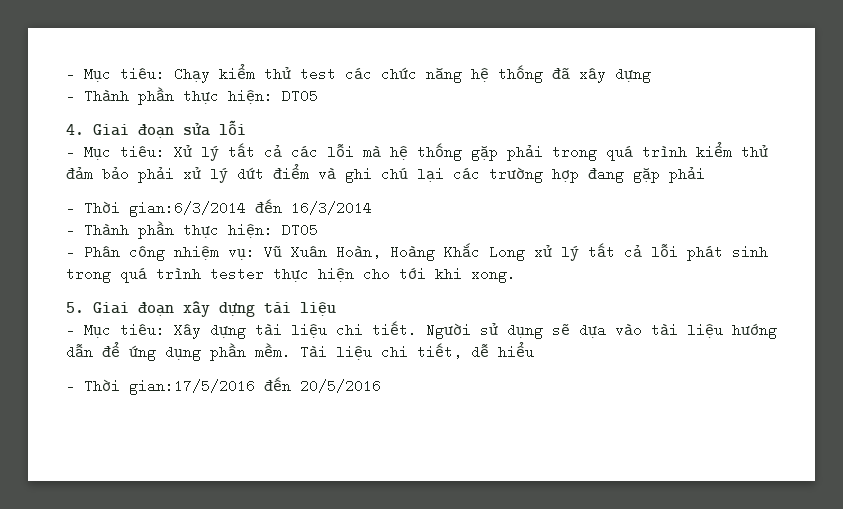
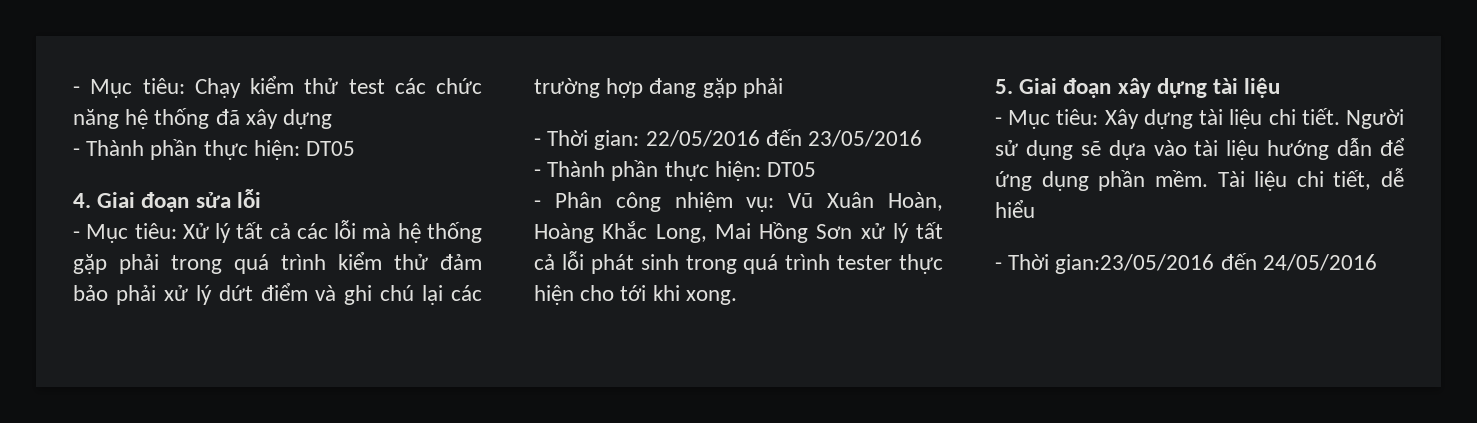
- - Thời gian:6/3/2014 đến 16/3/2014
+ - Thời gian: 22/05/2016 đến 23/05/2016
- - Phân công nhiệm vụ: Vũ Xuân Hoàn, Hoàng Khắc Long xử lý tất cả lỗi phát sinh trong quá trình tester thực hiện cho tới khi xong.
+ - Phân công nhiệm vụ: Vũ Xuân Hoàn, Hoàng Khắc Long, Mai Hồng Sơn xử lý tất cả lỗi phát sinh trong quá trình tester thực hiện cho tới khi xong.
- - Thời gian:17/5/2016 đến 20/5/2016
+ - Thời gian:23/05/2016 đến 24/05/2016

